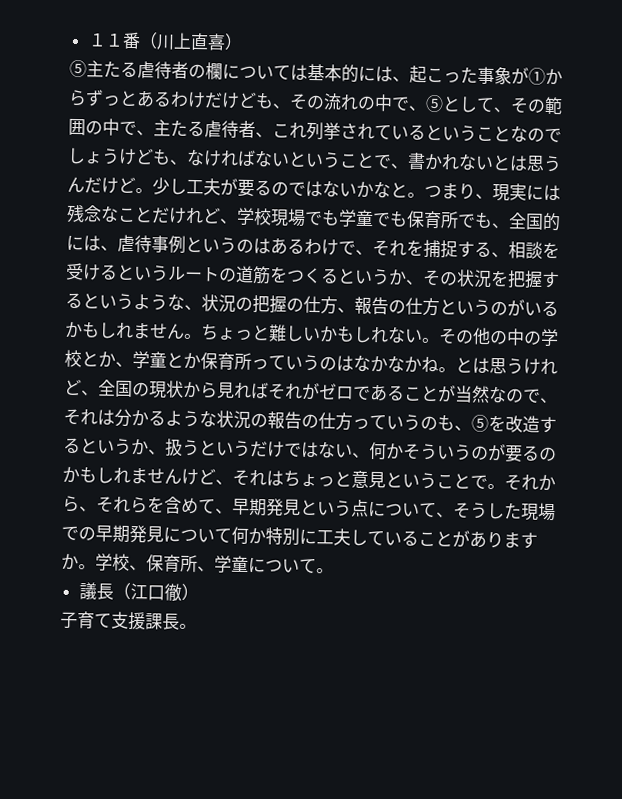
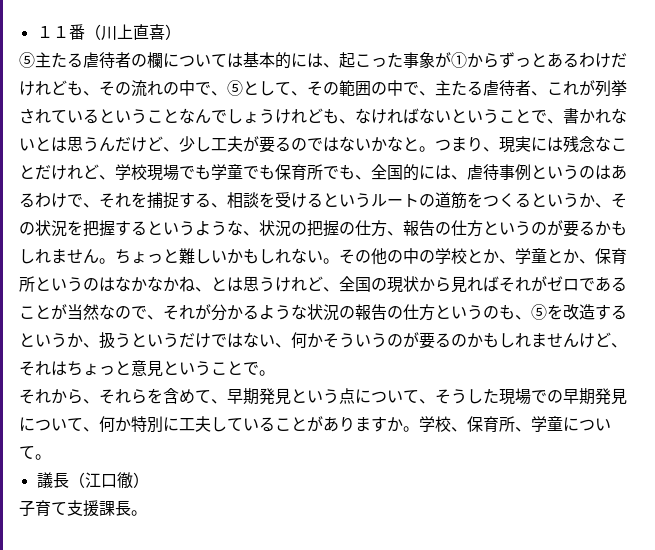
- ⑤主たる虐待者の欄については基本的には、起こった事象が①からずっとあるわけだけども、その流れの中で、⑤として、その範囲の中で、主たる虐待者、これ列挙されているということなのでしょうけども、なければないということで、書かれないとは思うんだけど。少し工夫が要るのではないかなと。
+ ⑤主たる虐待者の欄については基本的には、起こった事象が①からずっとあるわけだけれども、その流れの中で、⑤として、その範囲の中で、主たる虐待者、これが列挙されているということなんでしょうけれども、なければないということで、書かれないとは思うんだけど、少し工夫が要るのではないかなと。
- つまり、現実には残念なことだけれど、学校現場でも学童でも保育所でも、全国的には、虐待事例というのはあるわけで、それを捕捉する、相談を受けるというルートの道筋をつくるというか、その状況を把握するというような、状況の把握の仕方、報告の仕方というのがいるかもしれません。
+ つまり、現実には残念なことだけれど、学校現場でも学童でも保育所でも、全国的には、虐待事例というのはあるわけで、それを捕捉する、相談を受けるというルートの道筋をつくるというか、その状況を把握するというような、状況の把握の仕方、報告の仕方というのが要るかもしれません。
- その他の中の学校とか、学童とか保育所っていうのはなかなかね。とは思うけれど、全国の現状から見ればそれがゼロであることが当然なので、それは分かるような状況の報告の仕方っていうのも、⑤を改造するというか、扱うというだけではない、何かそういうのが要るのかもしれませんけど、それはちょっと意見ということで。それから、それらを含めて、早期発見という点について、そうした現場での早期発見について何か特別に工夫していることがありますか。
+ その他の中の学校とか、学童とか、保育所というのはなかなかね、とは思うけれど、全国の現状から見ればそれがゼロであることが当然なので、それが分かるような状況の報告の仕方というのも、⑤を改造するというか、扱うというだけではない、何かそういうのが要るのかもしれませんけど、それはちょっと意見ということで。
+ それから、それらを含めて、早期発見という点について、そうした現場での早期発見について、何か特別に工夫していることがありますか。

